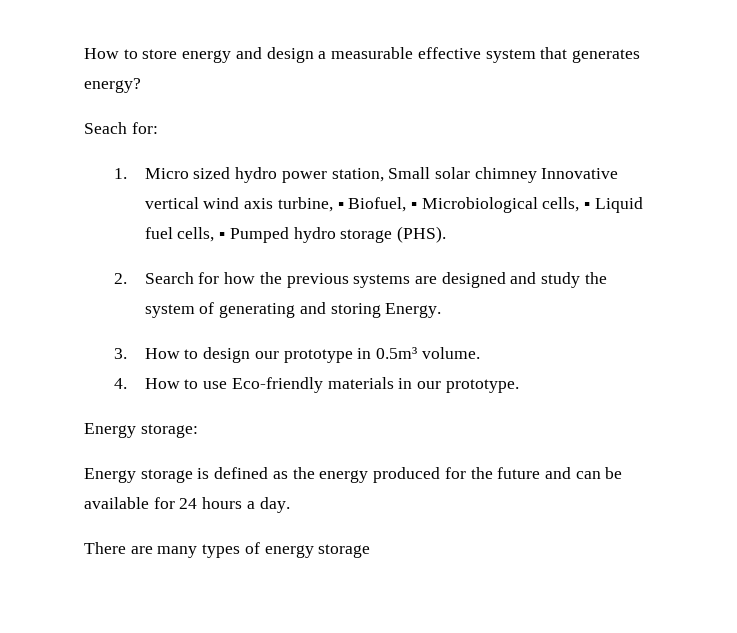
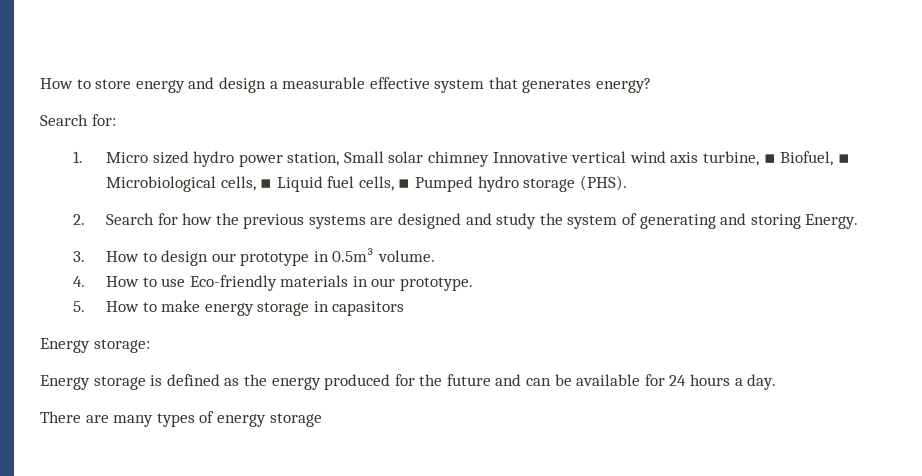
- Seach for:
+ Search for:
+ 5. How to make energy storage in capasitors

